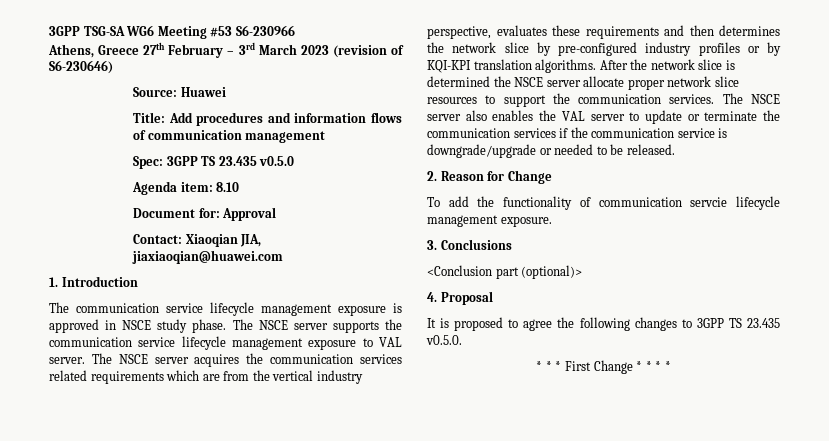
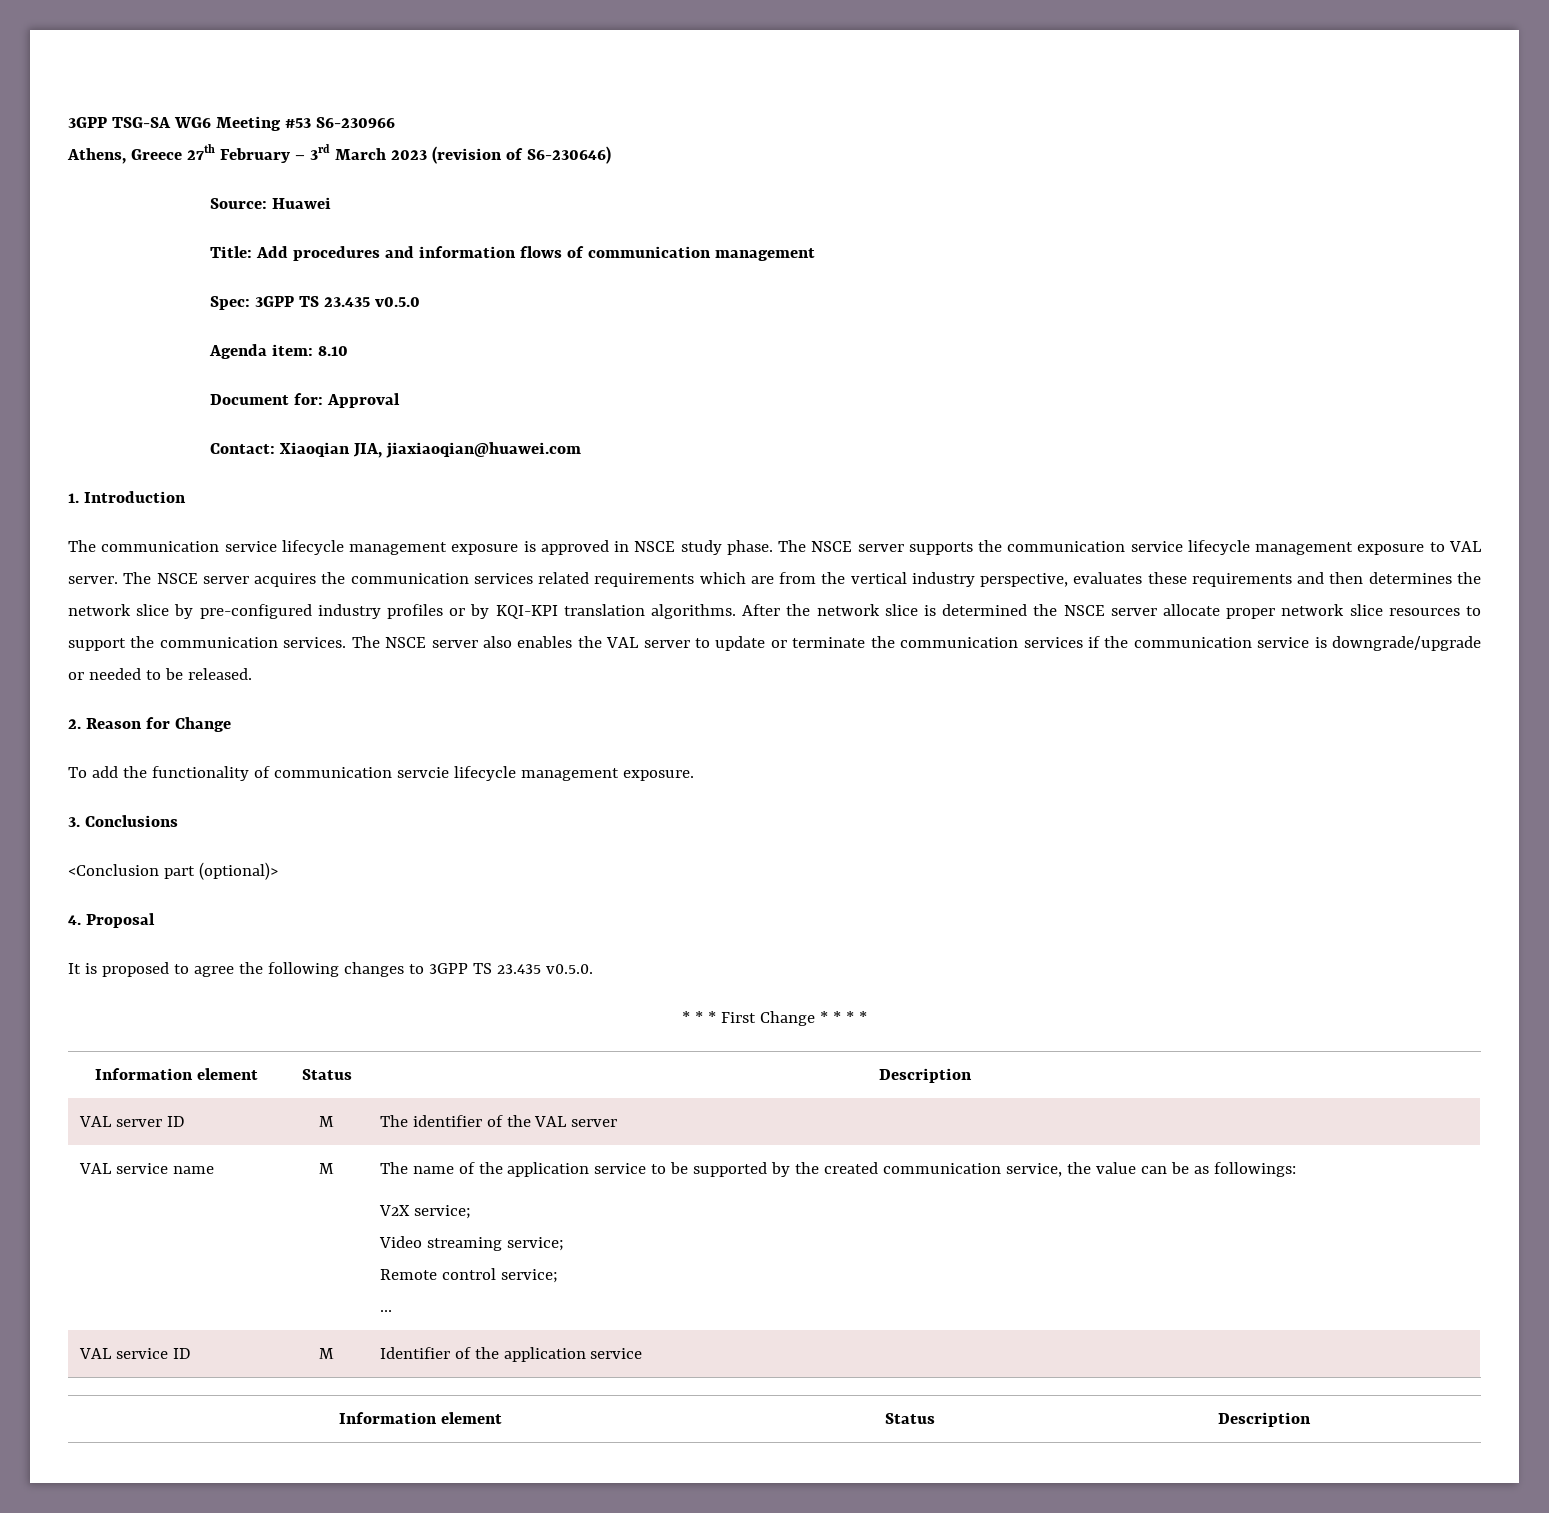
  * * * First Change * * * *
+ Information element | Status | Description
+ VAL server ID | M | The identifier of the VAL server
+ VAL service name | M | The name of the application service to be supported by the created communication service, the value can be as followings:
+ V2X service;
+ Video streaming service;
+ Remote control service;
+ …
+ VAL service ID | M | Identifier of the application service
+ Information element | Status | Description

